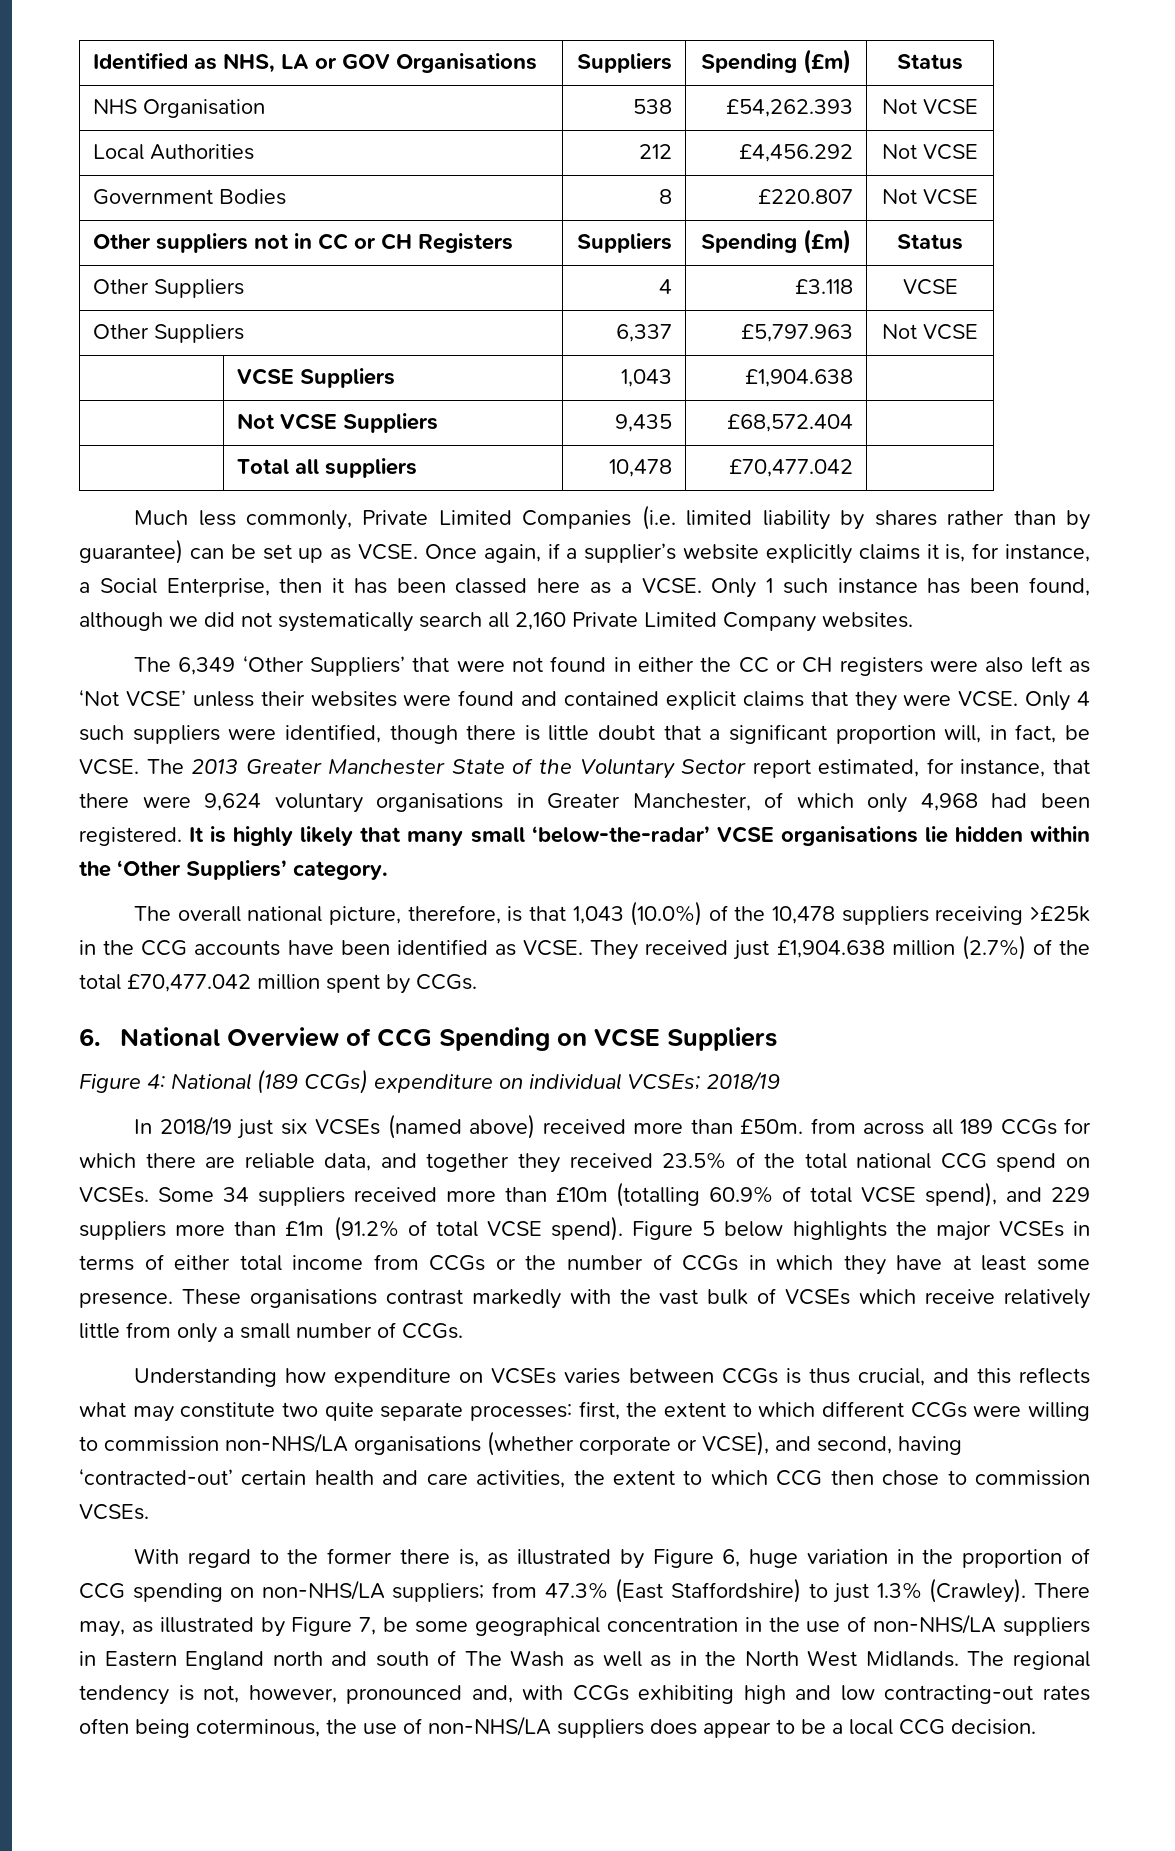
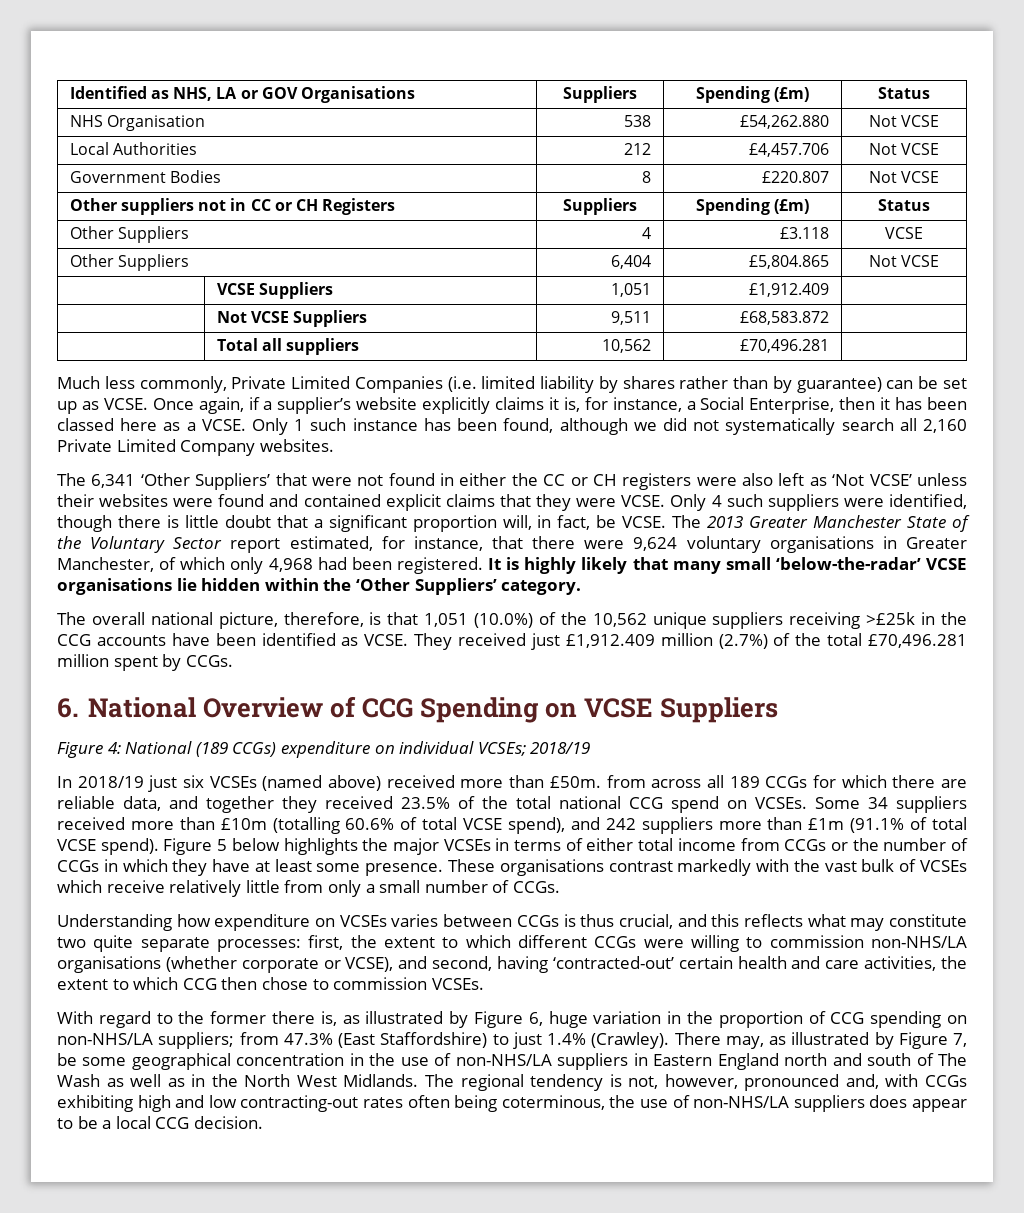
- NHS Organisation | 538 | £54,262.393 | Not VCSE
+ NHS Organisation | 538 | £54,262.880 | Not VCSE
- Local Authorities | 212 | £4,456.292 | Not VCSE
+ Local Authorities | 212 | £4,457.706 | Not VCSE
- Other Suppliers | 6,337 | £5,797.963 | Not VCSE
+ Other Suppliers | 6,404 | £5,804.865 | Not VCSE
- | VCSE Suppliers | 1,043 | £1,904.638 |
+ | VCSE Suppliers | 1,051 | £1,912.409 |
- | Not VCSE Suppliers | 9,435 | £68,572.404 |
+ | Not VCSE Suppliers | 9,511 | £68,583.872 |
- | Total all suppliers | 10,478 | £70,477.042 |
+ | Total all suppliers | 10,562 | £70,496.281 |
- The 6,349 ‘Other Suppliers’ that were not found in either the CC or CH registers were also left as ‘Not VCSE’ unless their websites were found and contained explicit claims that they were VCSE.
+ The 6,341 ‘Other Suppliers’ that were not found in either the CC or CH registers were also left as ‘Not VCSE’ unless their websites were found and contained explicit claims that they were VCSE.
- The overall national picture, therefore, is that 1,043 (10.0%) of the 10,478 suppliers receiving >£25k in the CCG accounts have been identified as VCSE.
+ The overall national picture, therefore, is that 1,051 (10.0%) of the 10,562 unique suppliers receiving >£25k in the CCG accounts have been identified as VCSE.
- They received just £1,904.638 million (2.7%) of the total £70,477.042 million spent by CCGs.
+ They received just £1,912.409 million (2.7%) of the total £70,496.281 million spent by CCGs.
- Some 34 suppliers received more than £10m (totalling 60.9% of total VCSE spend), and 229 suppliers more than £1m (91.2% of total VCSE spend).
+ Some 34 suppliers received more than £10m (totalling 60.6% of total VCSE spend), and 242 suppliers more than £1m (91.1% of total VCSE spend).
- With regard to the former there is, as illustrated by Figure 6, huge variation in the proportion of CCG spending on non-NHS/LA suppliers; from 47.3% (East Staffordshire) to just 1.3% (Crawley).
+ With regard to the former there is, as illustrated by Figure 6, huge variation in the proportion of CCG spending on non-NHS/LA suppliers; from 47.3% (East Staffordshire) to just 1.4% (Crawley).

